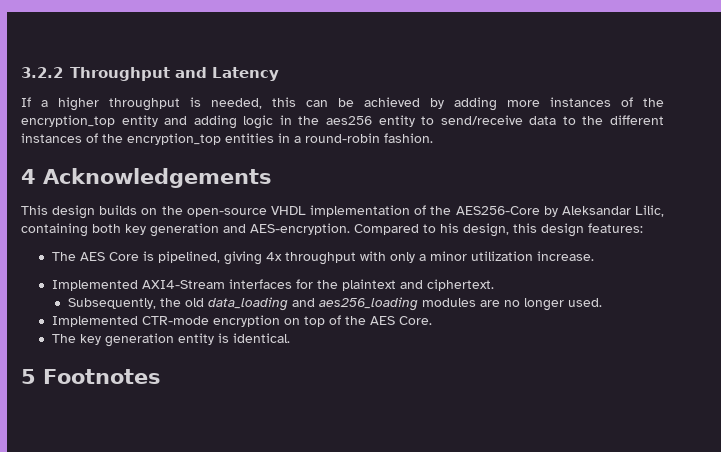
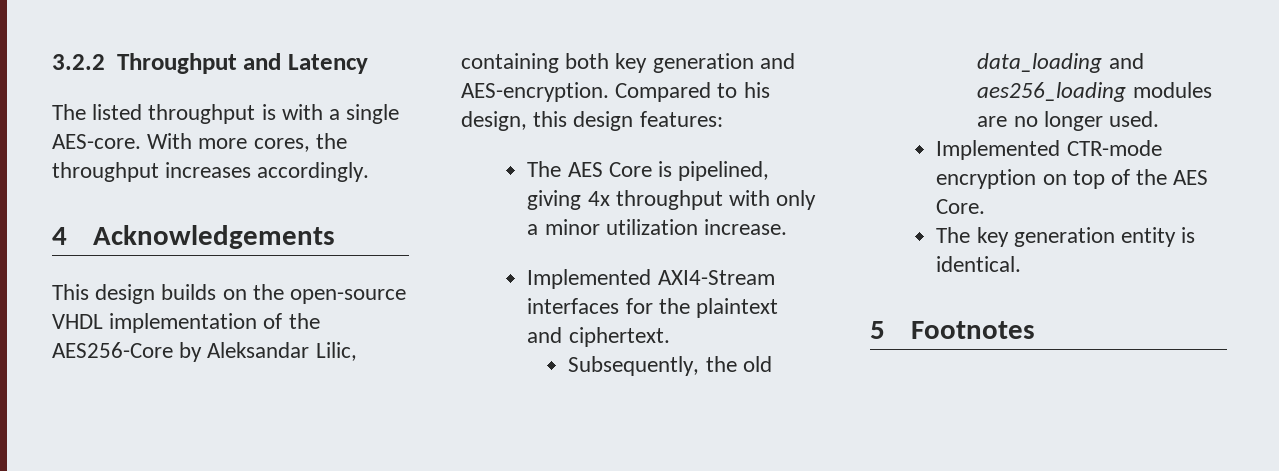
- If a higher throughput is needed, this can be achieved by adding more instances of the encryption_top entity and adding logic in the aes256 entity to send/receive data to the different instances of the encryption_top entities in a round-robin fashion.
+ The listed throughput is with a single AES-core. With more cores, the throughput increases accordingly.

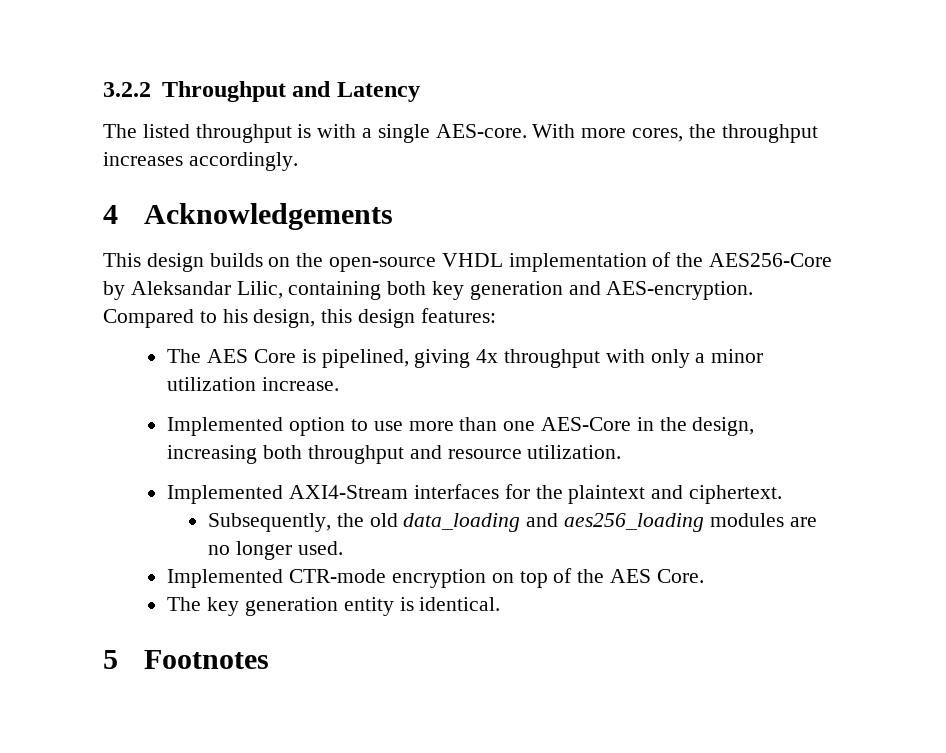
+ Implemented option to use more than one AES-Core in the design, increasing both throughput and resource utilization.

